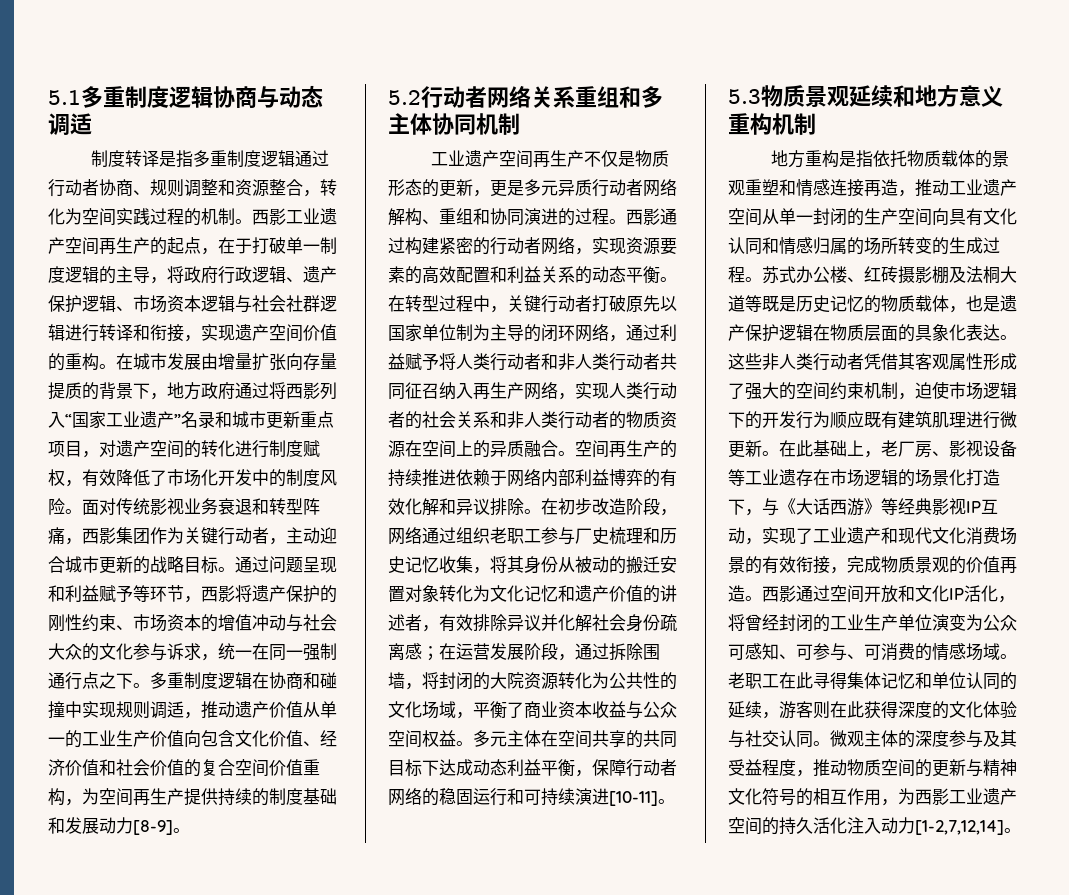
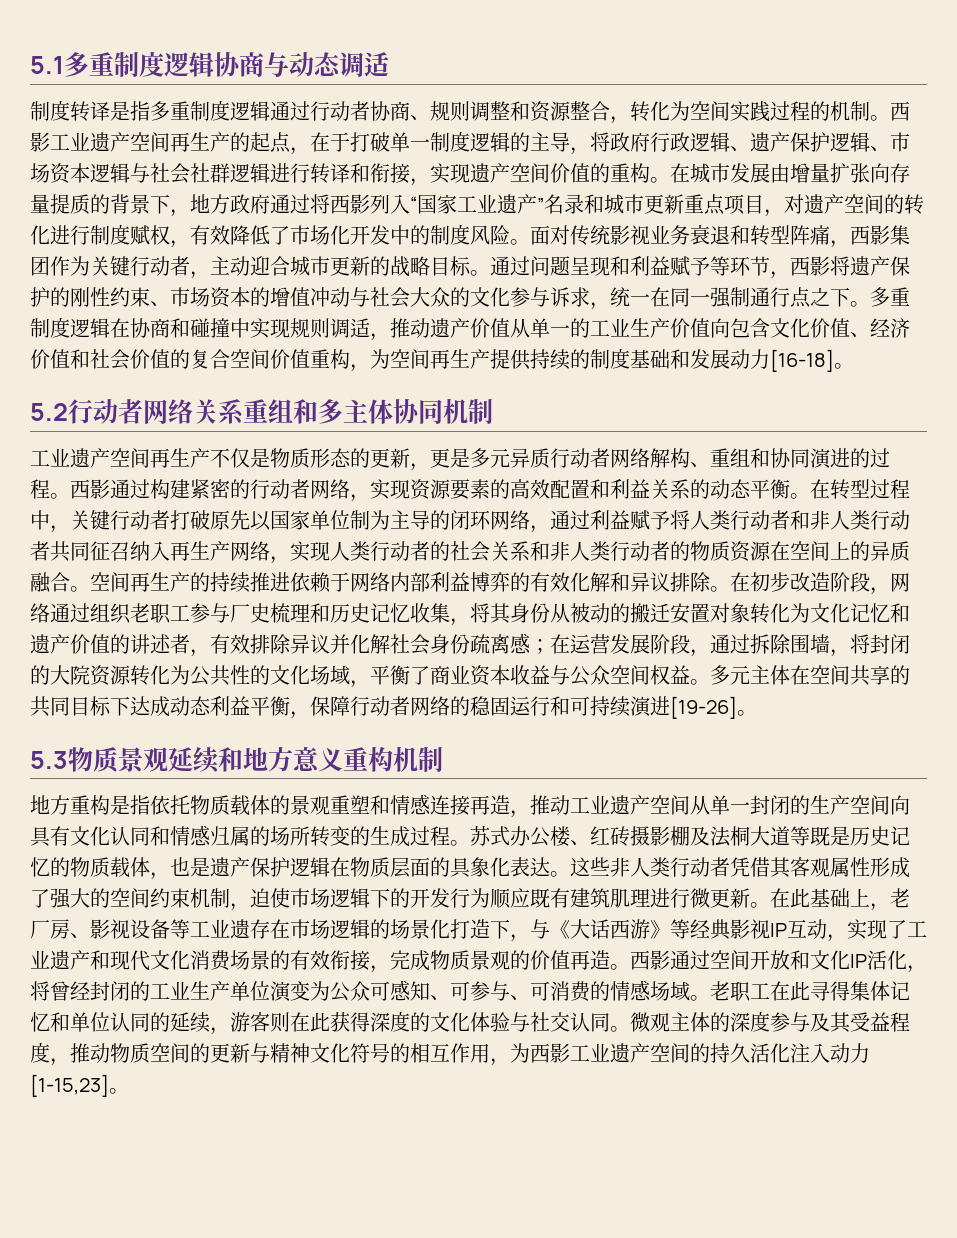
- 多重制度逻辑在协商和碰撞中实现规则调适，推动遗产价值从单一的工业生产价值向包含文化价值、经济价值和社会价值的复合空间价值重构，为空间再生产提供持续的制度基础和发展动力[8-9]。
+ 多重制度逻辑在协商和碰撞中实现规则调适，推动遗产价值从单一的工业生产价值向包含文化价值、经济价值和社会价值的复合空间价值重构，为空间再生产提供持续的制度基础和发展动力[16-18]。
- 多元主体在空间共享的共同目标下达成动态利益平衡，保障行动者网络的稳固运行和可持续演进[10-11]。
+ 多元主体在空间共享的共同目标下达成动态利益平衡，保障行动者网络的稳固运行和可持续演进[19-26]。
- 微观主体的深度参与及其受益程度，推动物质空间的更新与精神文化符号的相互作用，为西影工业遗产空间的持久活化注入动力[1-2,7,12,14]。
+ 微观主体的深度参与及其受益程度，推动物质空间的更新与精神文化符号的相互作用，为西影工业遗产空间的持久活化注入动力[1-15,23]。

